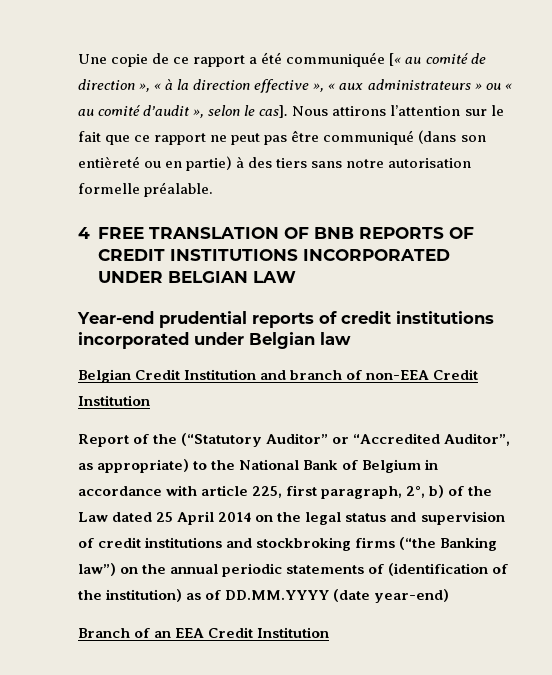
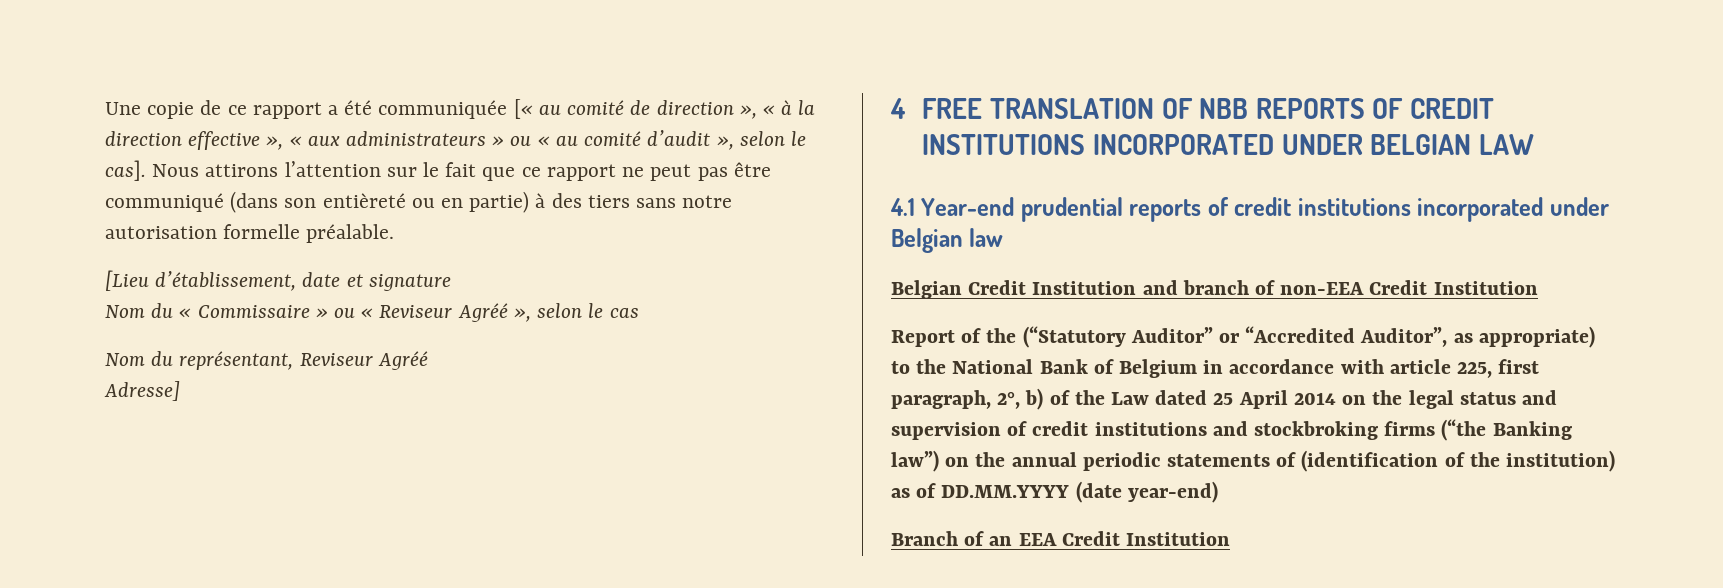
+ [Lieu d’établissement, date et signature
+ Nom du « Commissaire » ou « Reviseur Agréé », selon le cas
+ Nom du représentant, Reviseur Agréé
+ Adresse]
- 4 FREE TRANSLATION OF BNB REPORTS OF CREDIT INSTITUTIONS INCORPORATED UNDER BELGIAN LAW
+ 4 FREE TRANSLATION OF NBB REPORTS OF CREDIT INSTITUTIONS INCORPORATED UNDER BELGIAN LAW
- Year-end prudential reports of credit institutions incorporated under Belgian law
+ 4.1 Year-end prudential reports of credit institutions incorporated under Belgian law

